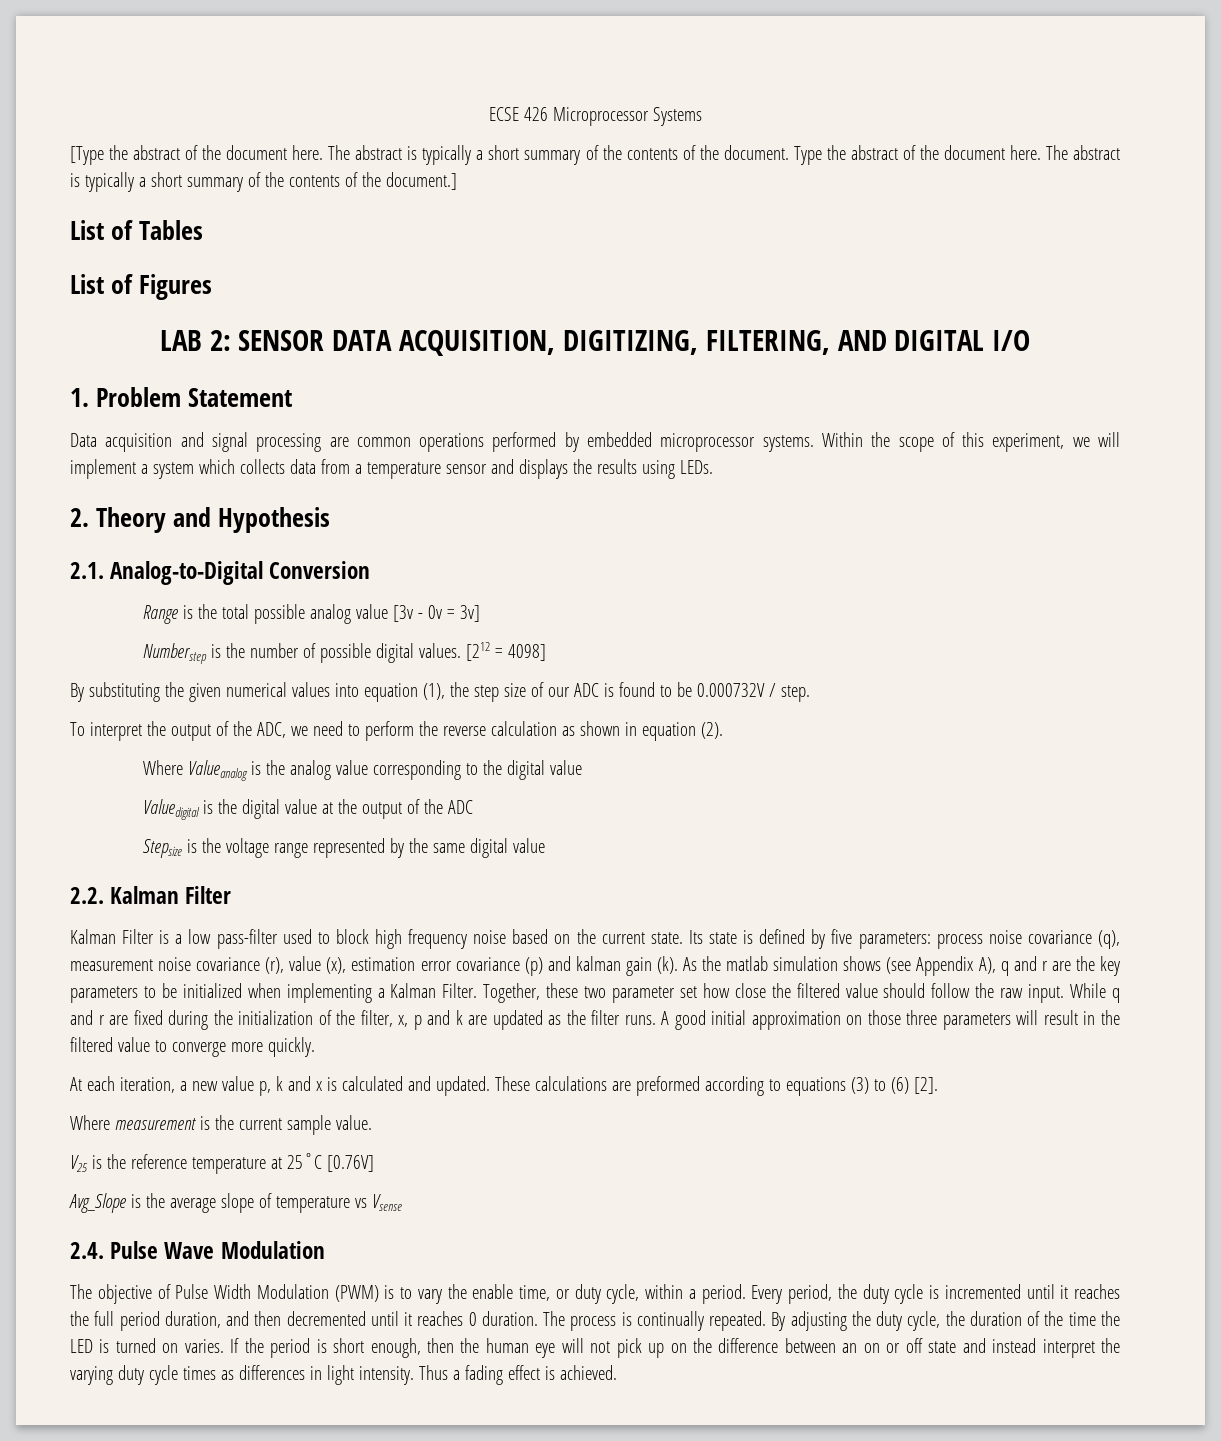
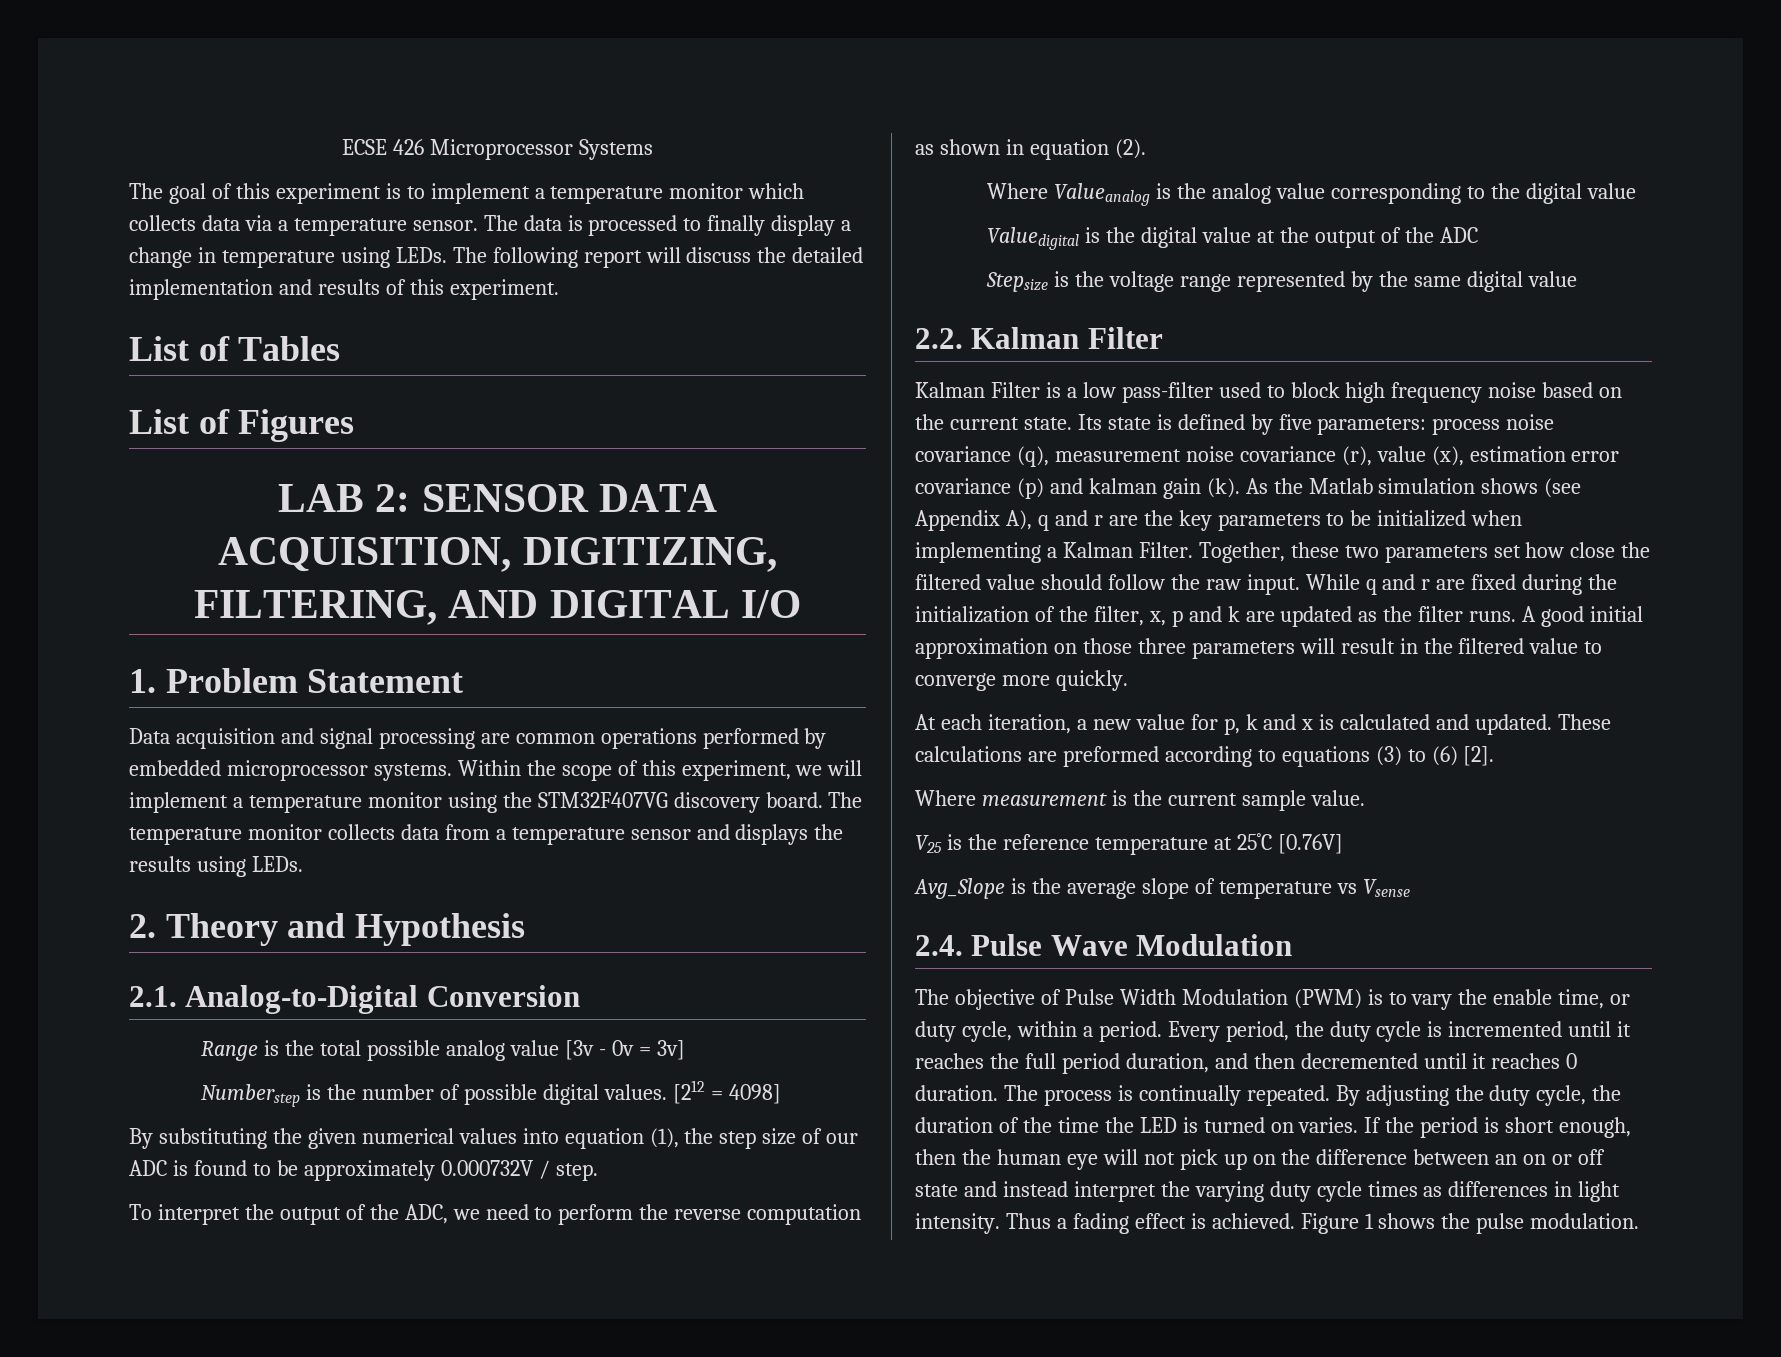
- [Type the abstract of the document here. The abstract is typically a short summary of the contents of the document. Type the abstract of the document here. The abstract is typically a short summary of the contents of the document.]
+ The goal of this experiment is to implement a temperature monitor which collects data via a temperature sensor. The data is processed to finally display a change in temperature using LEDs. The following report will discuss the detailed implementation and results of this experiment.
- Within the scope of this experiment, we will implement a system which collects data from a temperature sensor and displays the results using LEDs.
+ Within the scope of this experiment, we will implement a temperature monitor using the STM32F407VG discovery board. The temperature monitor collects data from a temperature sensor and displays the results using LEDs.
- By substituting the given numerical values into equation (1), the step size of our ADC is found to be 0.000732V / step.
+ By substituting the given numerical values into equation (1), the step size of our ADC is found to be approximately 0.000732V / step.
- To interpret the output of the ADC, we need to perform the reverse calculation as shown in equation (2).
+ To interpret the output of the ADC, we need to perform the reverse computation as shown in equation (2).
- As the matlab simulation shows (see Appendix A), q and r are the key parameters to be initialized when implementing a Kalman Filter.
+ As the Matlab simulation shows (see Appendix A), q and r are the key parameters to be initialized when implementing a Kalman Filter.
- Together, these two parameter set how close the filtered value should follow the raw input.
+ Together, these two parameters set how close the filtered value should follow the raw input.
- At each iteration, a new value p, k and x is calculated and updated.
+ At each iteration, a new value for p, k and x is calculated and updated.
+ Figure 1 shows the pulse modulation.

